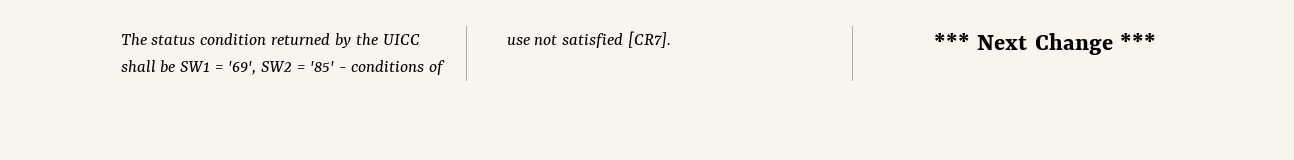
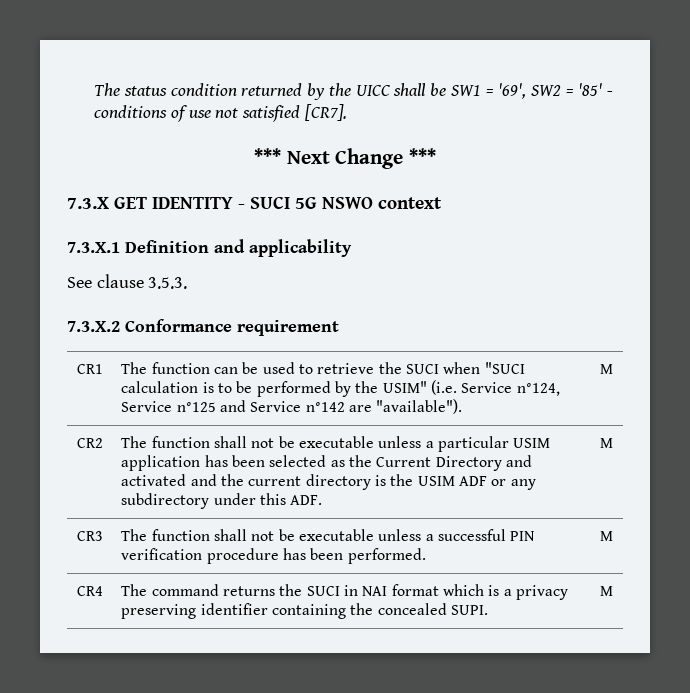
+ 7.3.X GET IDENTITY - SUCI 5G NSWO context
+ 7.3.X.1 Definition and applicability
+ See clause 3.5.3.
+ 7.3.X.2 Conformance requirement
+ CR1 | The function can be used to retrieve the SUCI when "SUCI calculation is to be performed by the USIM" (i.e. Service n°124, Service n°125 and Service n°142 are "available"). | M
+ CR2 | The function shall not be executable unless a particular USIM application has been selected as the Current Directory and activated and the current directory is the USIM ADF or any subdirectory under this ADF. | M
+ CR3 | The function shall not be executable unless a successful PIN verification procedure has been performed. | M
+ CR4 | The command returns the SUCI in NAI format which is a privacy preserving identifier containing the concealed SUPI. | M

